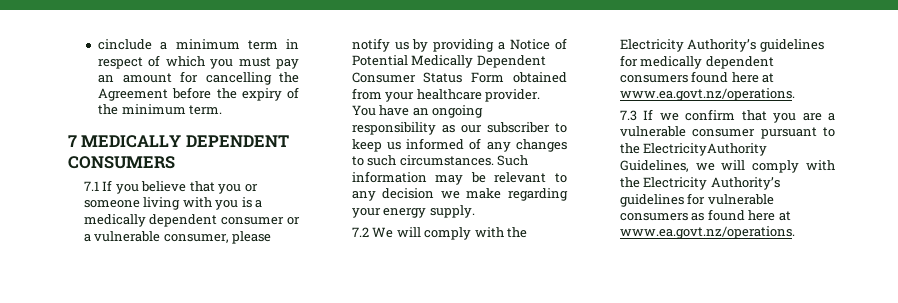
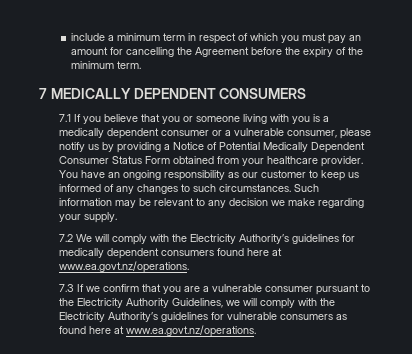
- cinclude a minimum term in respect of which you must pay an amount for cancelling the Agreement before the expiry of the minimum term.
+ include a minimum term in respect of which you must pay an amount for cancelling the Agreement before the expiry of the minimum term.
- You have an ongoing responsibility as our subscriber to keep us informed of any changes to such circumstances.
+ You have an ongoing responsibility as our customer to keep us informed of any changes to such circumstances.
- Such information may be relevant to any decision we make regarding your energy supply.
+ Such information may be relevant to any decision we make regarding your supply.
- 7.3 If we confirm that you are a vulnerable consumer pursuant to the ElectricityAuthority Guidelines, we will comply with the Electricity Authority’s guidelines for vulnerable consumers as found here at www.ea.govt.nz/operations.
+ 7.3 If we confirm that you are a vulnerable consumer pursuant to the Electricity Authority Guidelines, we will comply with the Electricity Authority’s guidelines for vulnerable consumers as found here at www.ea.govt.nz/operations.

